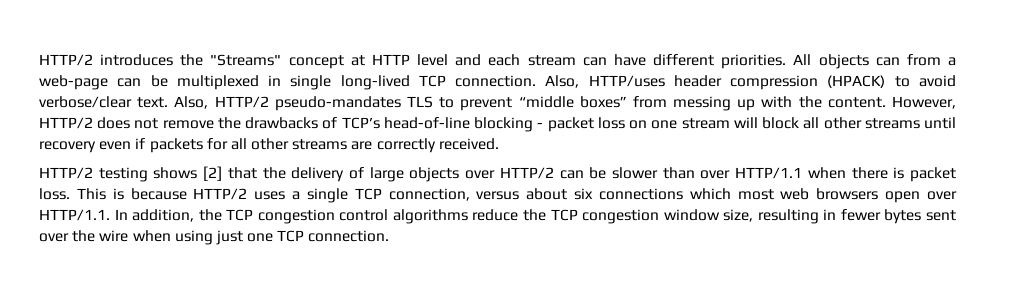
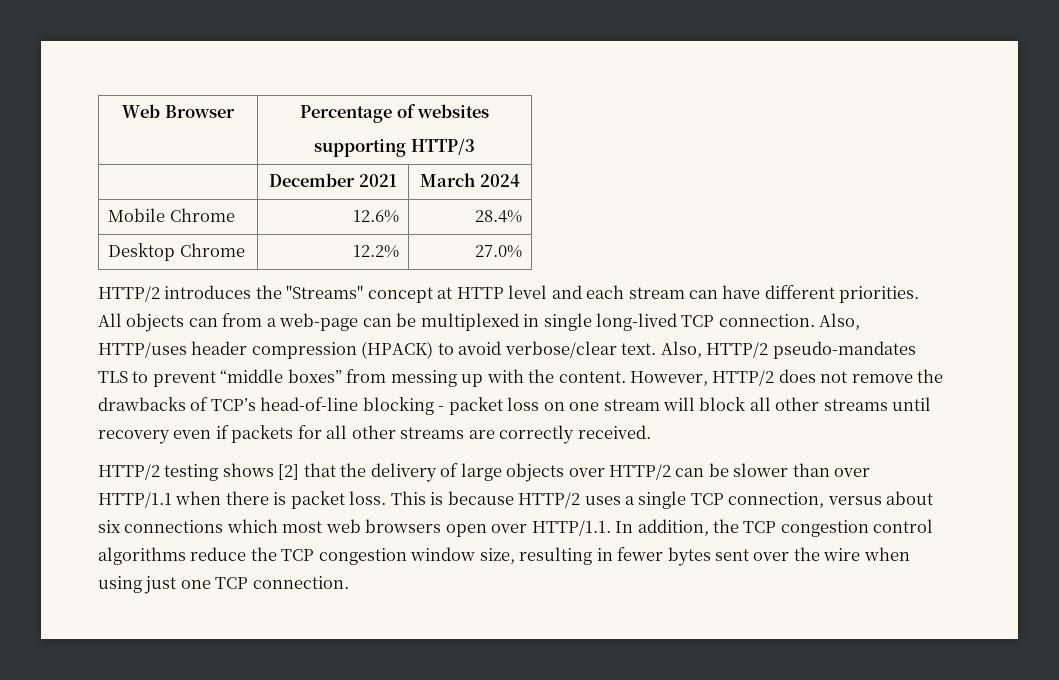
+ Web Browser | Percentage of websites
+ supporting HTTP/3
+ | December 2021 | March 2024
+ Mobile Chrome | 12.6% | 28.4%
+ Desktop Chrome | 12.2% | 27.0%

